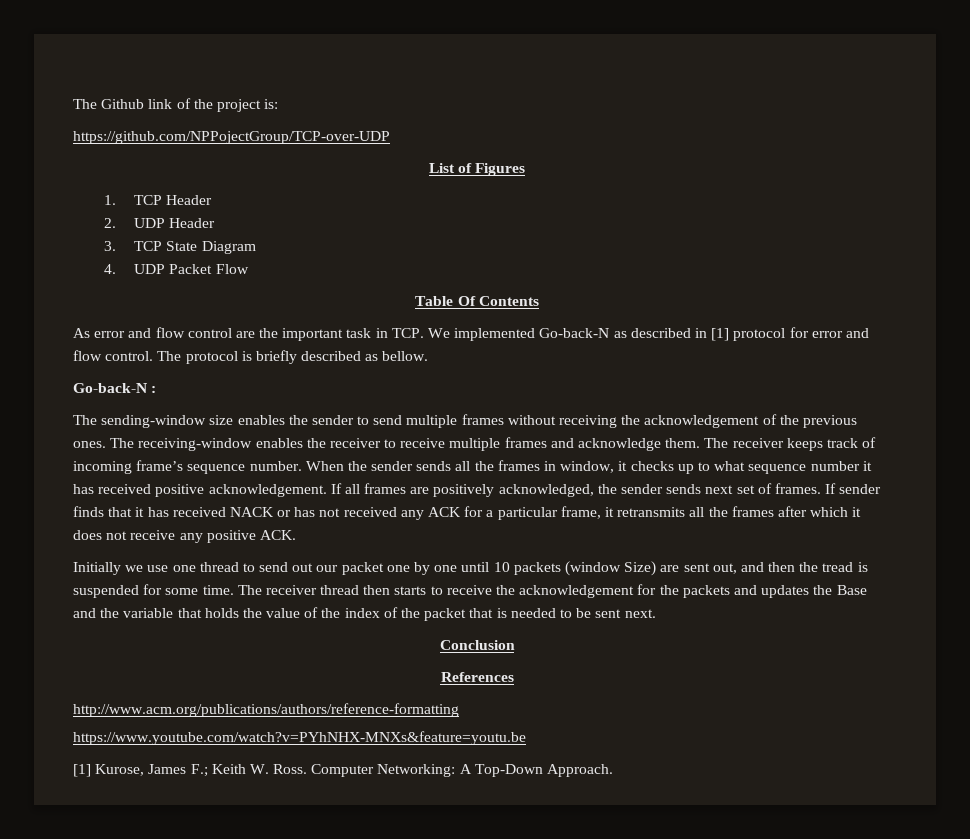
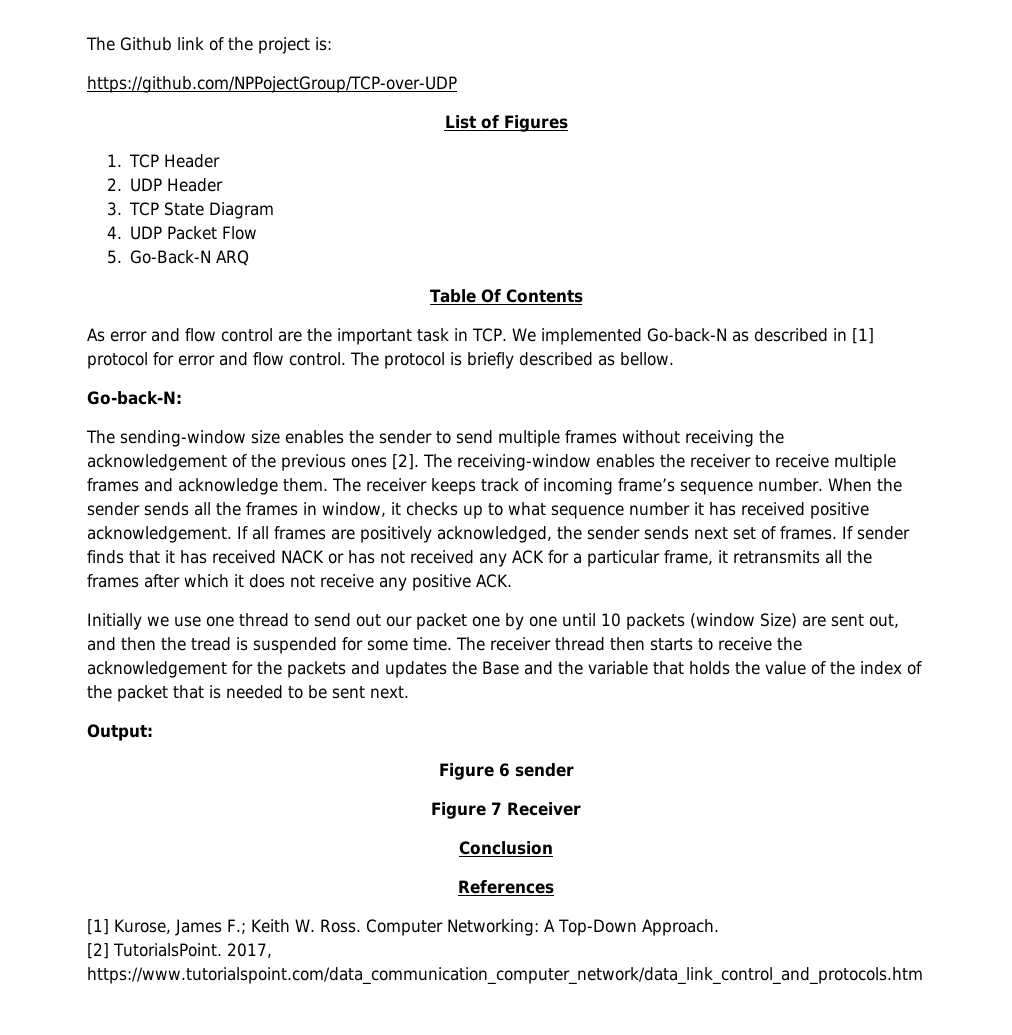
+ 5. Go-Back-N ARQ
- Go-back-N :
+ Go-back-N:
- The sending-window size enables the sender to send multiple frames without receiving the acknowledgement of the previous ones.
+ The sending-window size enables the sender to send multiple frames without receiving the acknowledgement of the previous ones [2].
+ Output:
+ Figure 6 sender
+ Figure 7 Receiver
- http://www.acm.org/publications/authors/reference-formatting
- https://www.youtube.com/watch?v=PYhNHX-MNXs&feature=youtu.be
+ [2] TutorialsPoint. 2017, https://www.tutorialspoint.com/data_communication_computer_network/data_link_control_and_protocols.htm

